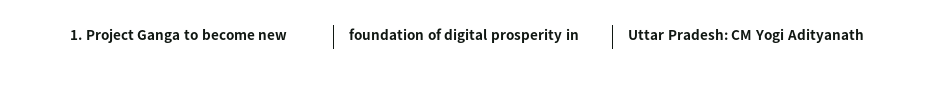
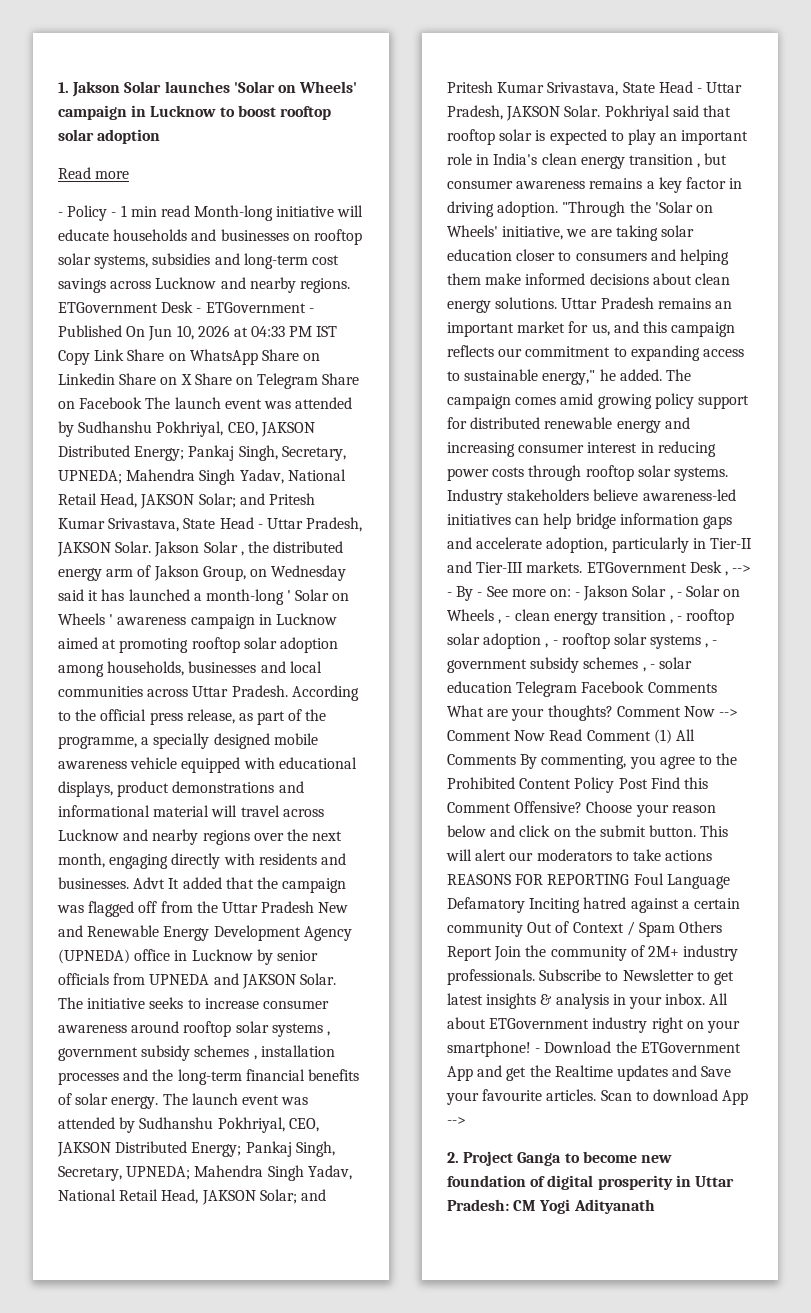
- 1. Project Ganga to become new foundation of digital prosperity in Uttar Pradesh: CM Yogi Adityanath
+ 1. Jakson Solar launches 'Solar on Wheels' campaign in Lucknow to boost rooftop solar adoption
+ Read more
+ - Policy - 1 min read Month-long initiative will educate households and businesses on rooftop solar systems, subsidies and long-term cost savings across Lucknow and nearby regions. ETGovernment Desk - ETGovernment - Published On Jun 10, 2026 at 04:33 PM IST Copy Link Share on WhatsApp Share on Linkedin Share on X Share on Telegram Share on Facebook The launch event was attended by Sudhanshu Pokhriyal, CEO, JAKSON Distributed Energy; Pankaj Singh, Secretary, UPNEDA; Mahendra Singh Yadav, National Retail Head, JAKSON Solar; and Pritesh Kumar Srivastava, State Head - Uttar Pradesh, JAKSON Solar. Jakson Solar , the distributed energy arm of Jakson Group, on Wednesday said it has launched a month-long ' Solar on Wheels ' awareness campaign in Lucknow aimed at promoting rooftop solar adoption among households, businesses and local communities across Uttar Pradesh. According to the official press release, as part of the programme, a specially designed mobile awareness vehicle equipped with educational displays, product demonstrations and informational material will travel across Lucknow and nearby regions over the next month, engaging directly with residents and businesses. Advt It added that the campaign was flagged off from the Uttar Pradesh New and Renewable Energy Development Agency (UPNEDA) office in Lucknow by senior officials from UPNEDA and JAKSON Solar. The initiative seeks to increase consumer awareness around rooftop solar systems , government subsidy schemes , installation processes and the long-term financial benefits of solar energy. The launch event was attended by Sudhanshu Pokhriyal, CEO, JAKSON Distributed Energy; Pankaj Singh, Secretary, UPNEDA; Mahendra Singh Yadav, National Retail Head, JAKSON Solar; and Pritesh Kumar Srivastava, State Head - Uttar Pradesh, JAKSON Solar. Pokhriyal said that rooftop solar is expected to play an important role in India's clean energy transition , but consumer awareness remains a key factor in driving adoption. "Through the 'Solar on Wheels' initiative, we are taking solar education closer to consumers and helping them make informed decisions about clean energy solutions. Uttar Pradesh remains an important market for us, and this campaign reflects our commitment to expanding access to sustainable energy," he added. The campaign comes amid growing policy support for distributed renewable energy and increasing consumer interest in reducing power costs through rooftop solar systems. Industry stakeholders believe awareness-led initiatives can help bridge information gaps and accelerate adoption, particularly in Tier-II and Tier-III markets. ETGovernment Desk , --> - By - See more on: - Jakson Solar , - Solar on Wheels , - clean energy transition , - rooftop solar adoption , - rooftop solar systems , - government subsidy schemes , - solar education Telegram Facebook Comments What are your thoughts? Comment Now --> Comment Now Read Comment (1) All Comments By commenting, you agree to the Prohibited Content Policy Post Find this Comment Offensive? Choose your reason below and click on the submit button. This will alert our moderators to take actions REASONS FOR REPORTING Foul Language Defamatory Inciting hatred against a certain community Out of Context / Spam Others Report Join the community of 2M+ industry professionals. Subscribe to Newsletter to get latest insights & analysis in your inbox. All about ETGovernment industry right on your smartphone! - Download the ETGovernment App and get the Realtime updates and Save your favourite articles. Scan to download App -->
+ 2. Project Ganga to become new foundation of digital prosperity in Uttar Pradesh: CM Yogi Adityanath

